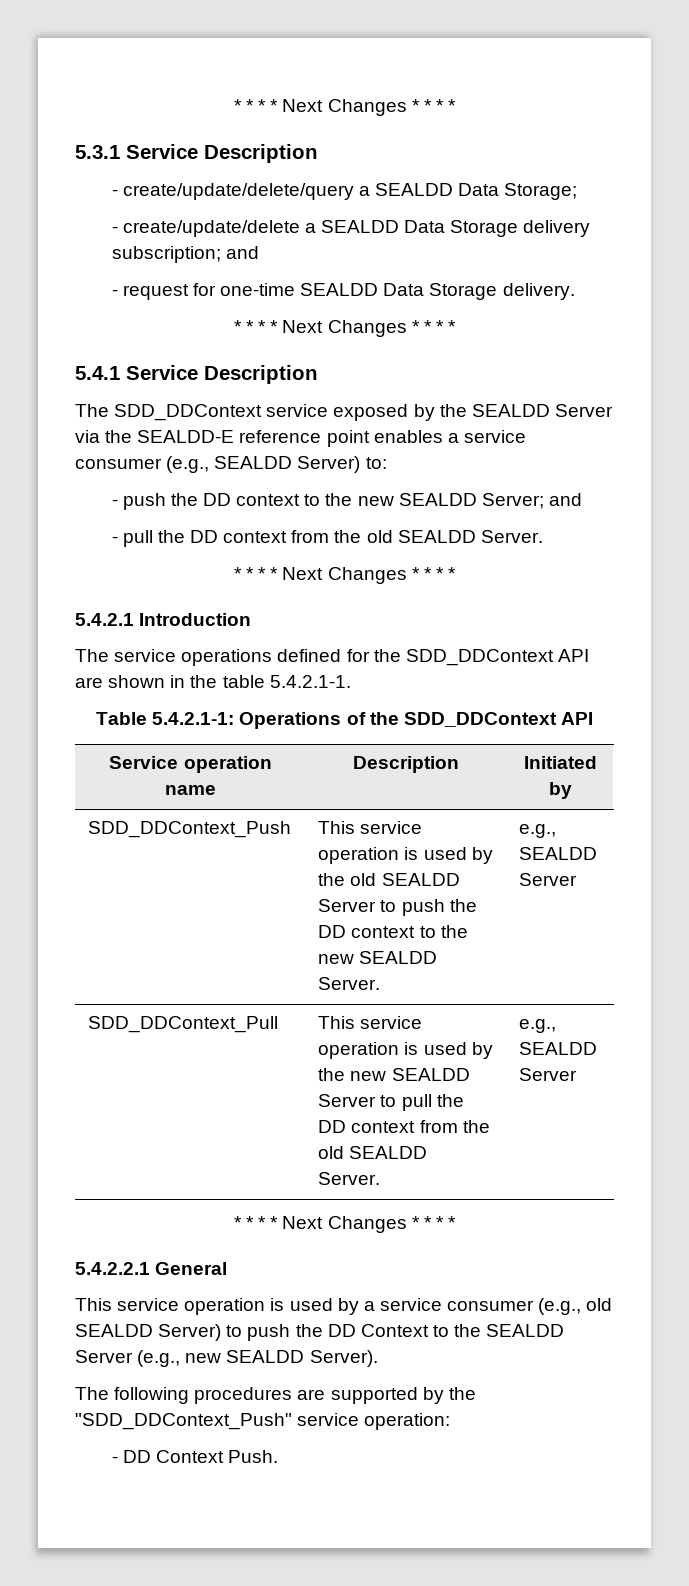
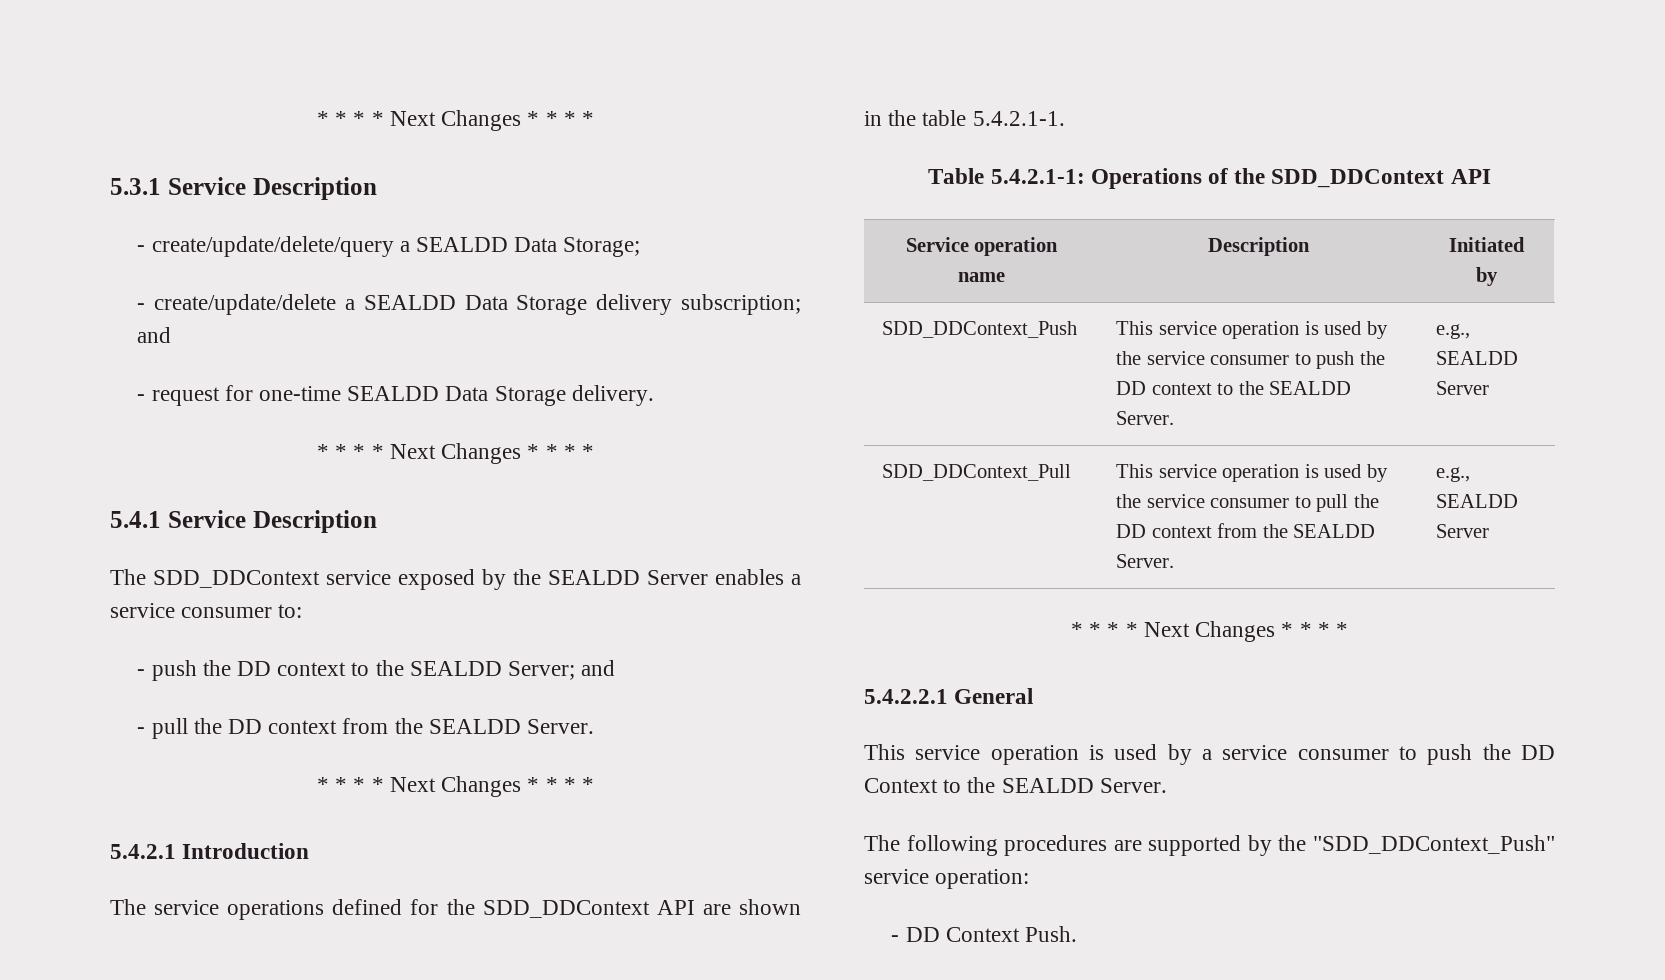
- The SDD_DDContext service exposed by the SEALDD Server via the SEALDD-E reference point enables a service consumer (e.g., SEALDD Server) to:
+ The SDD_DDContext service exposed by the SEALDD Server enables a service consumer to:
- - push the DD context to the new SEALDD Server; and
+ - push the DD context to the SEALDD Server; and
- - pull the DD context from the old SEALDD Server.
+ - pull the DD context from the SEALDD Server.
- SDD_DDContext_Push | This service operation is used by the old SEALDD Server to push the DD context to the new SEALDD Server. | e.g., SEALDD Server
+ SDD_DDContext_Push | This service operation is used by the service consumer to push the DD context to the SEALDD Server. | e.g., SEALDD Server
- SDD_DDContext_Pull | This service operation is used by the new SEALDD Server to pull the DD context from the old SEALDD Server. | e.g., SEALDD Server
+ SDD_DDContext_Pull | This service operation is used by the service consumer to pull the DD context from the SEALDD Server. | e.g., SEALDD Server
- This service operation is used by a service consumer (e.g., old SEALDD Server) to push the DD Context to the SEALDD Server (e.g., new SEALDD Server).
+ This service operation is used by a service consumer to push the DD Context to the SEALDD Server.

